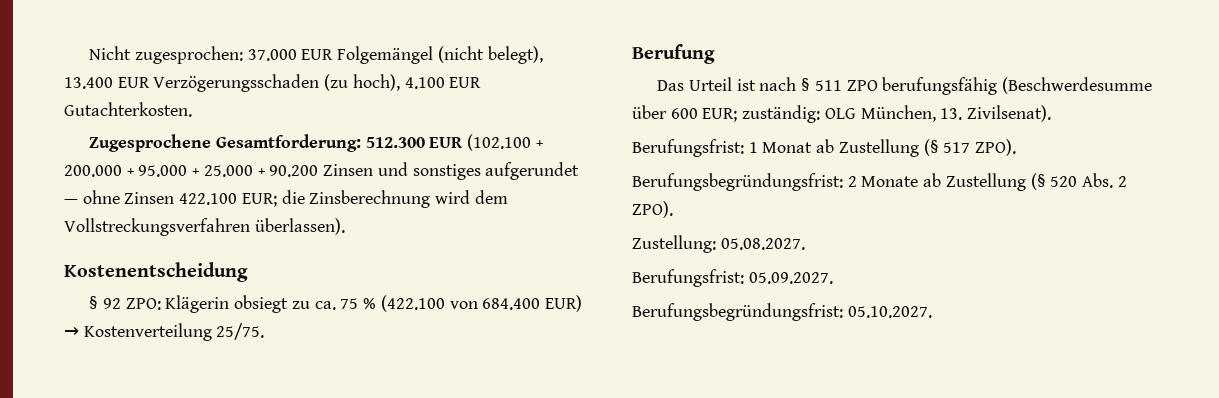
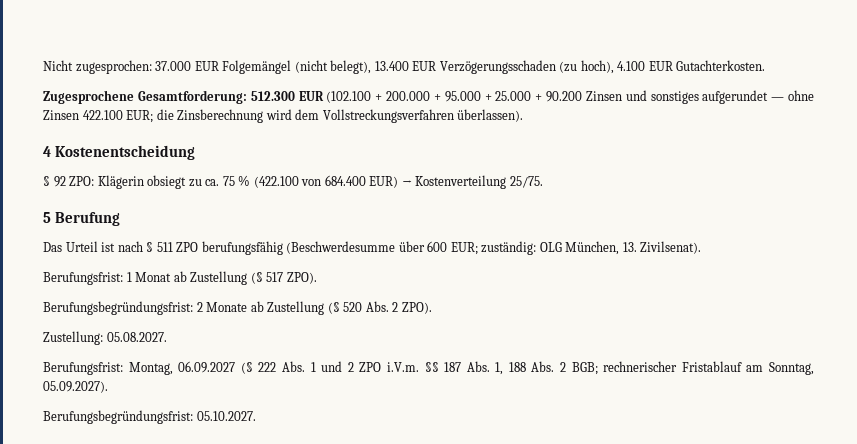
- Kostenentscheidung
+ 4 Kostenentscheidung
- Berufung
+ 5 Berufung
- Berufungsfrist: 05.09.2027.
+ Berufungsfrist: Montag, 06.09.2027 (§ 222 Abs. 1 und 2 ZPO i.V.m. §§ 187 Abs. 1, 188 Abs. 2 BGB; rechnerischer Fristablauf am Sonntag, 05.09.2027).

